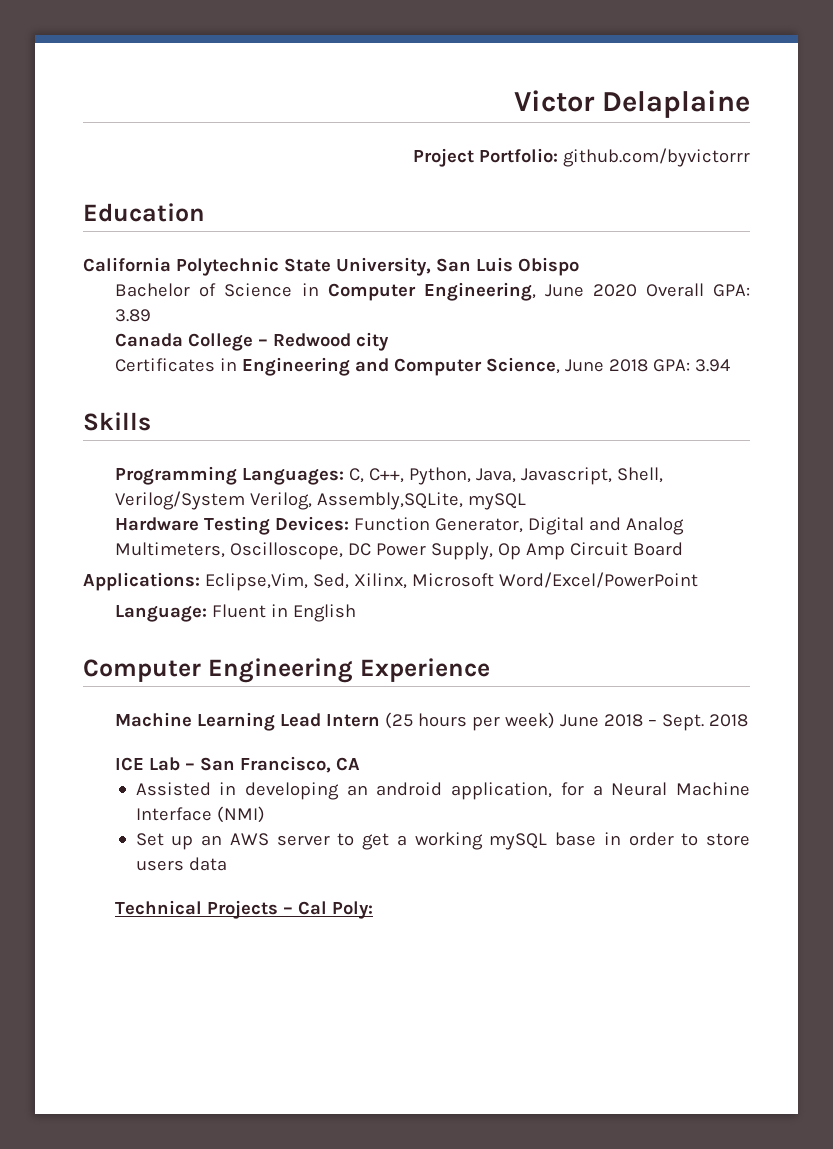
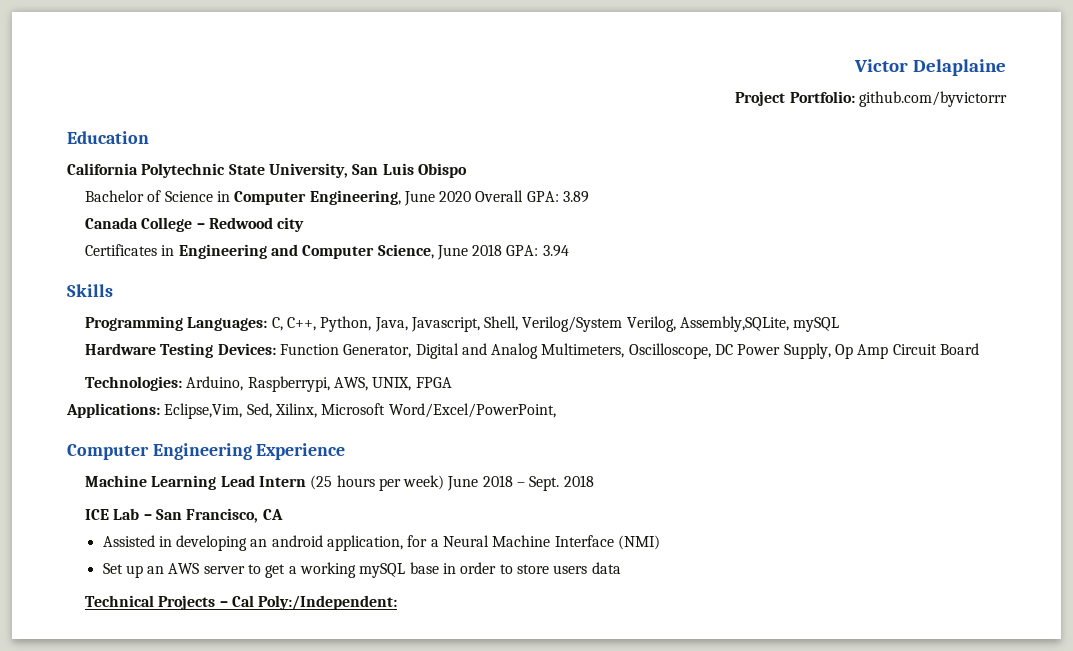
+ Technologies: Arduino, Raspberrypi, AWS, UNIX, FPGA
- Applications: Eclipse,Vim, Sed, Xilinx, Microsoft Word/Excel/PowerPoint
- Language: Fluent in English
+ Applications: Eclipse,Vim, Sed, Xilinx, Microsoft Word/Excel/PowerPoint,
- Technical Projects – Cal Poly:
+ Technical Projects – Cal Poly:/Independent:

